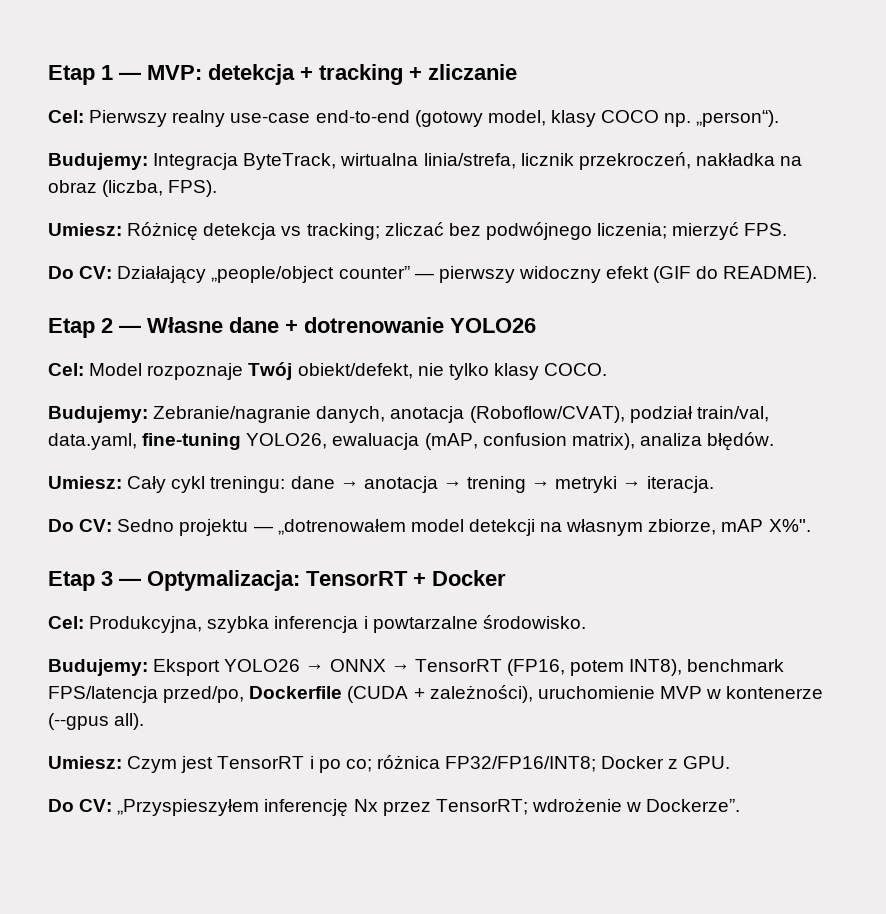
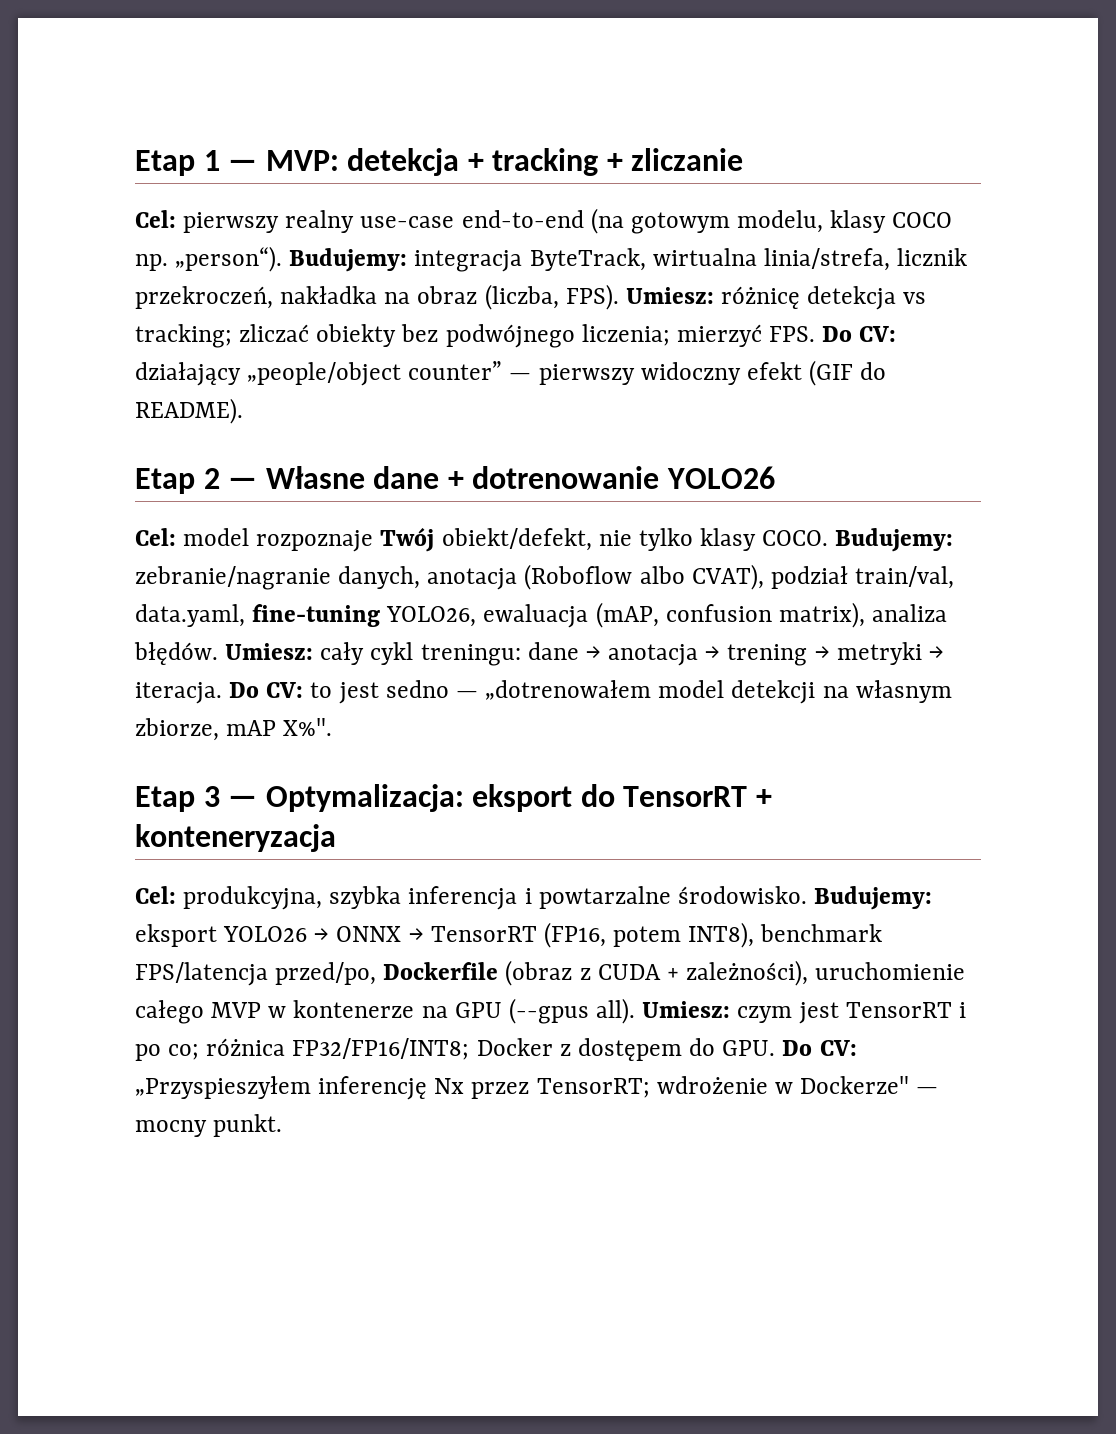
- Cel: Pierwszy realny use-case end-to-end (gotowy model, klasy COCO np. „person“).
- Budujemy: Integracja ByteTrack, wirtualna linia/strefa, licznik przekroczeń, nakładka na obraz (liczba, FPS).
- Umiesz: Różnicę detekcja vs tracking; zliczać bez podwójnego liczenia; mierzyć FPS.
- Do CV: Działający „people/object counter” — pierwszy widoczny efekt (GIF do README).
+ Cel: pierwszy realny use-case end-to-end (na gotowym modelu, klasy COCO np. „person“). Budujemy: integracja ByteTrack, wirtualna linia/strefa, licznik przekroczeń, nakładka na obraz (liczba, FPS). Umiesz: różnicę detekcja vs tracking; zliczać obiekty bez podwójnego liczenia; mierzyć FPS. Do CV: działający „people/object counter” — pierwszy widoczny efekt (GIF do README).
- Cel: Model rozpoznaje Twój obiekt/defekt, nie tylko klasy COCO.
- Budujemy: Zebranie/nagranie danych, anotacja (Roboflow/CVAT), podział train/val, data.yaml, fine-tuning YOLO26, ewaluacja (mAP, confusion matrix), analiza błędów.
- Umiesz: Cały cykl treningu: dane → anotacja → trening → metryki → iteracja.
- Do CV: Sedno projektu — „dotrenowałem model detekcji na własnym zbiorze, mAP X%".
+ Cel: model rozpoznaje Twój obiekt/defekt, nie tylko klasy COCO. Budujemy: zebranie/nagranie danych, anotacja (Roboflow albo CVAT), podział train/val, data.yaml, fine-tuning YOLO26, ewaluacja (mAP, confusion matrix), analiza błędów. Umiesz: cały cykl treningu: dane → anotacja → trening → metryki → iteracja. Do CV: to jest sedno — „dotrenowałem model detekcji na własnym zbiorze, mAP X%".
- Etap 3 — Optymalizacja: TensorRT + Docker
- Cel: Produkcyjna, szybka inferencja i powtarzalne środowisko.
- Budujemy: Eksport YOLO26 → ONNX → TensorRT (FP16, potem INT8), benchmark FPS/latencja przed/po, Dockerfile (CUDA + zależności), uruchomienie MVP w kontenerze (--gpus all).
- Umiesz: Czym jest TensorRT i po co; różnica FP32/FP16/INT8; Docker z GPU.
- Do CV: „Przyspieszyłem inferencję Nx przez TensorRT; wdrożenie w Dockerze”.
+ Etap 3 — Optymalizacja: eksport do TensorRT + konteneryzacja
+ Cel: produkcyjna, szybka inferencja i powtarzalne środowisko. Budujemy: eksport YOLO26 → ONNX → TensorRT (FP16, potem INT8), benchmark FPS/latencja przed/po, Dockerfile (obraz z CUDA + zależności), uruchomienie całego MVP w kontenerze na GPU (--gpus all). Umiesz: czym jest TensorRT i po co; różnica FP32/FP16/INT8; Docker z dostępem do GPU. Do CV: „Przyspieszyłem inferencję Nx przez TensorRT; wdrożenie w Dockerze" — mocny punkt.

